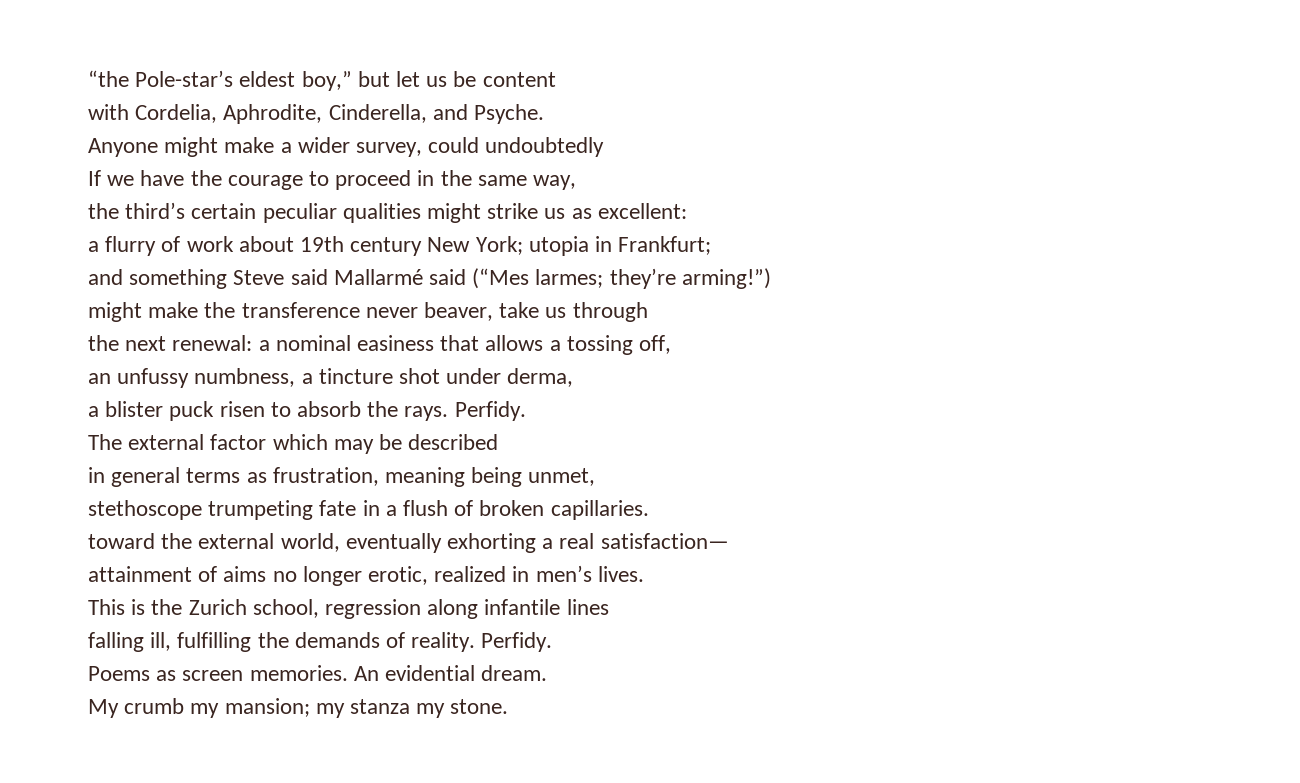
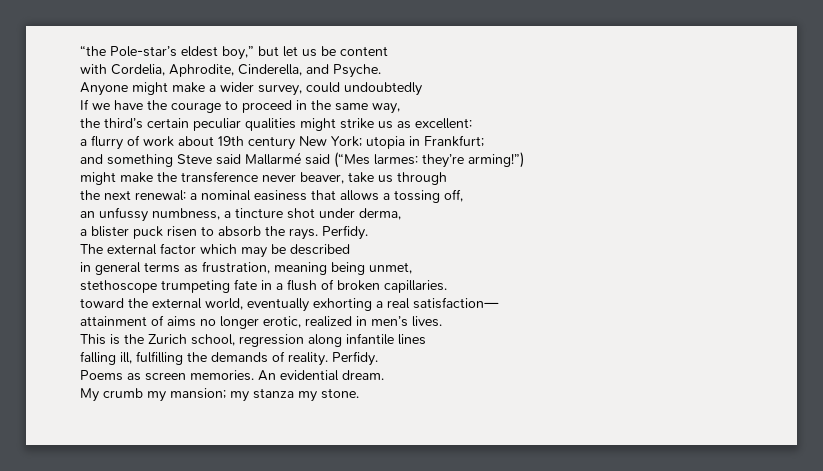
- and something Steve said Mallarmé said (“Mes larmes; they’re arming!”)
+ and something Steve said Mallarmé said (“Mes larmes: they’re arming!”)

